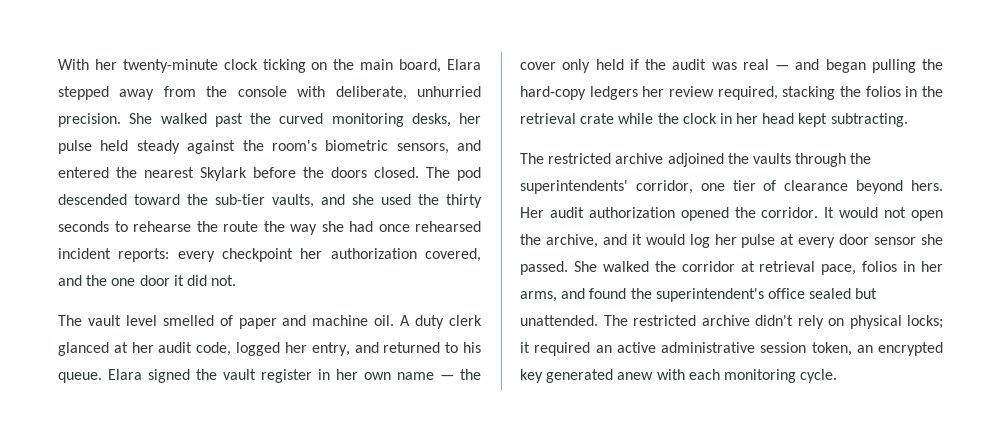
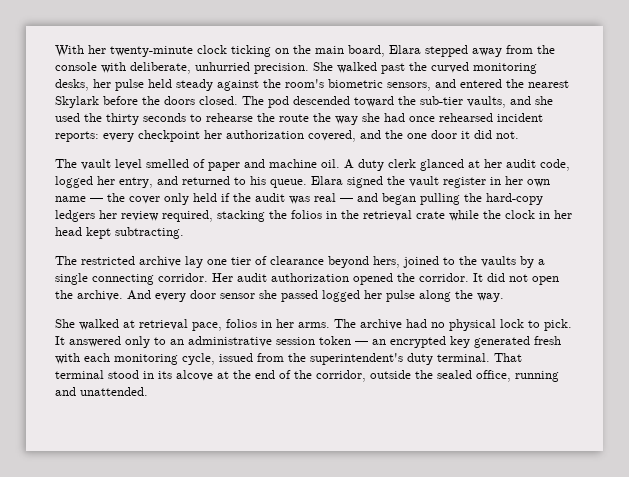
- The restricted archive adjoined the vaults through the superintendents' corridor, one tier of clearance beyond hers.
+ The restricted archive lay one tier of clearance beyond hers, joined to the vaults by a single connecting corridor.
- It would not open the archive, and it would log her pulse at every door sensor she passed. She walked the corridor at retrieval pace, folios in her arms, and found the superintendent's office sealed but unattended. The restricted archive didn't rely on physical locks; it required an active administrative session token, an encrypted key generated anew with each monitoring cycle.
+ It did not open the archive. And every door sensor she passed logged her pulse along the way.
+ She walked at retrieval pace, folios in her arms. The archive had no physical lock to pick. It answered only to an administrative session token — an encrypted key generated fresh with each monitoring cycle, issued from the superintendent's duty terminal. That terminal stood in its alcove at the end of the corridor, outside the sealed office, running and unattended.

